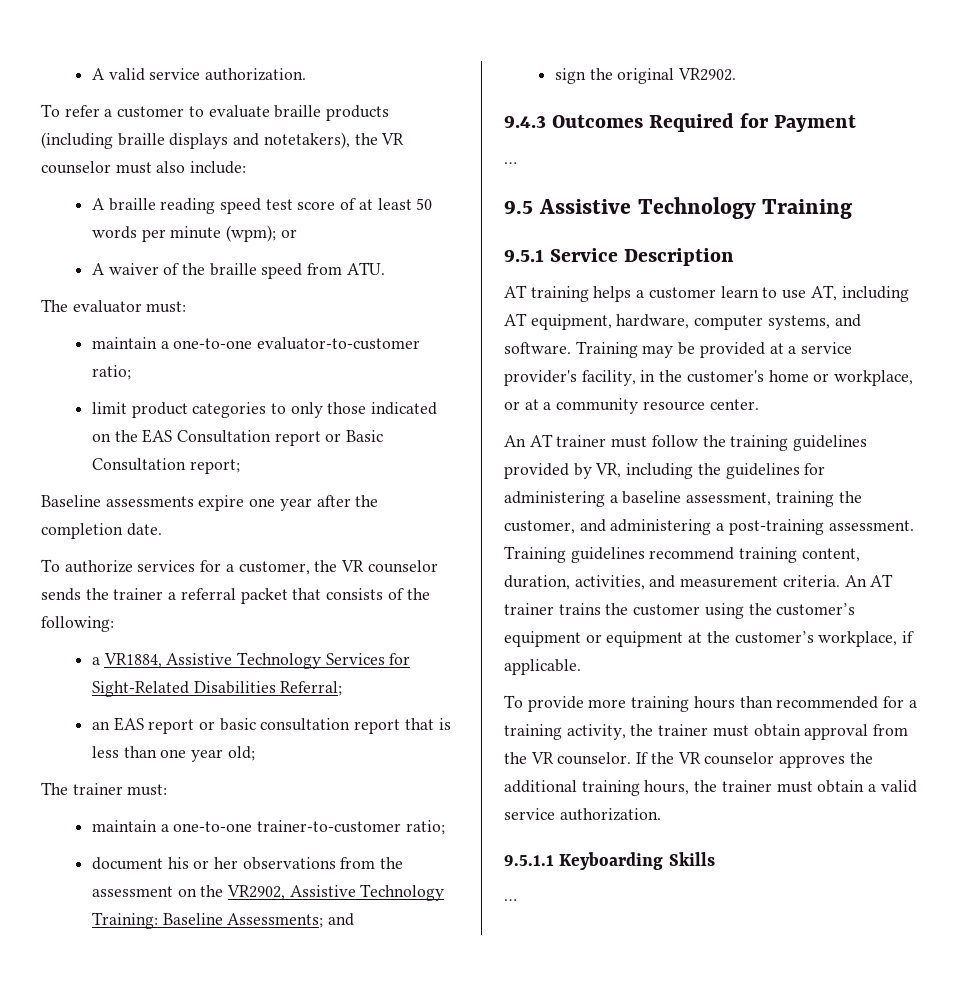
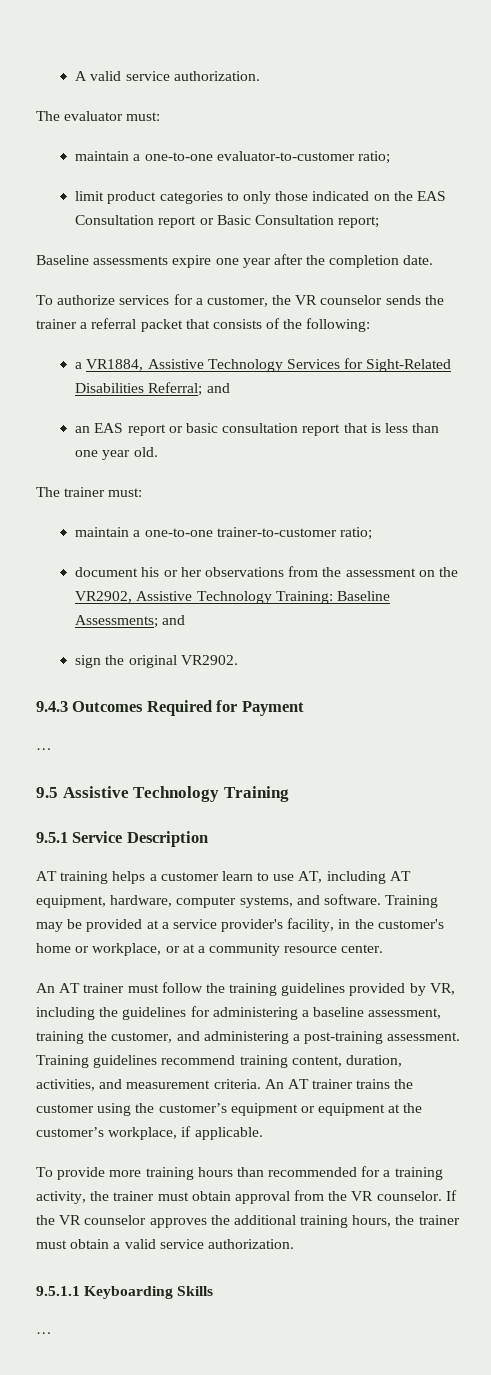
- To refer a customer to evaluate braille products (including braille displays and notetakers), the VR counselor must also include:
- A braille reading speed test score of at least 50 words per minute (wpm); or
- A waiver of the braille speed from ATU.
- a VR1884, Assistive Technology Services for Sight-Related Disabilities Referral;
+ a VR1884, Assistive Technology Services for Sight-Related Disabilities Referral; and
- an EAS report or basic consultation report that is less than one year old;
+ an EAS report or basic consultation report that is less than one year old.

